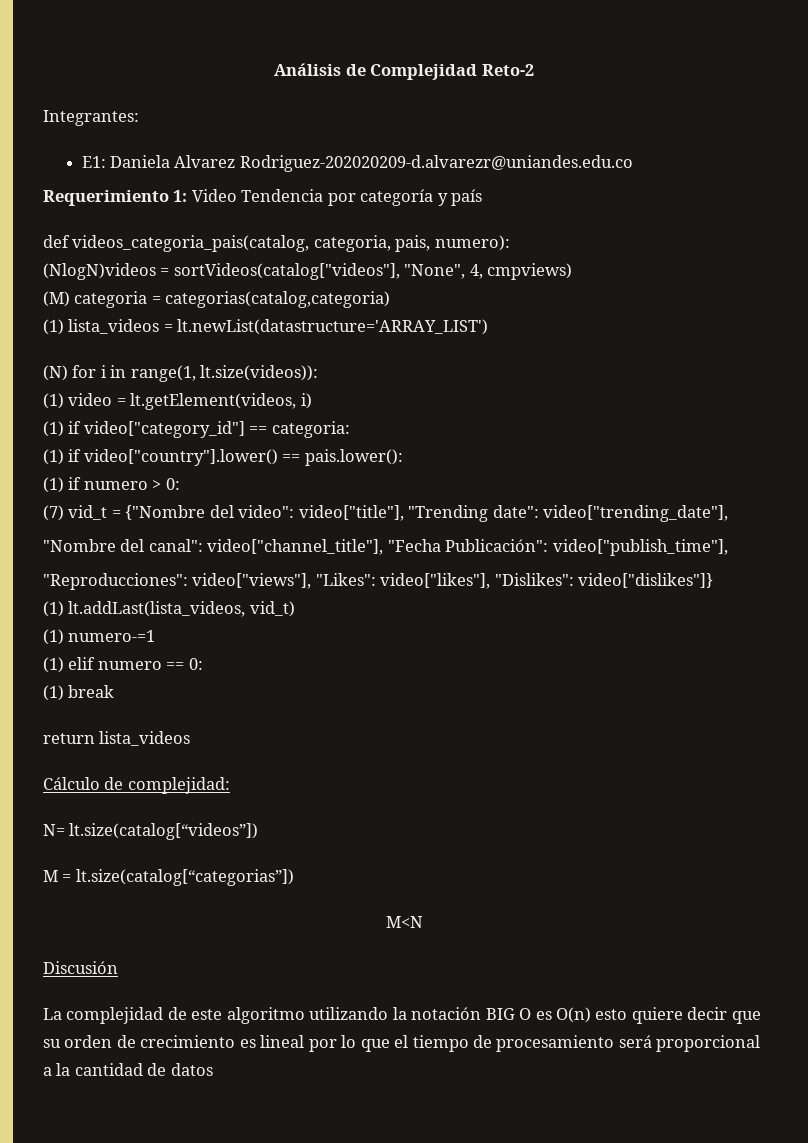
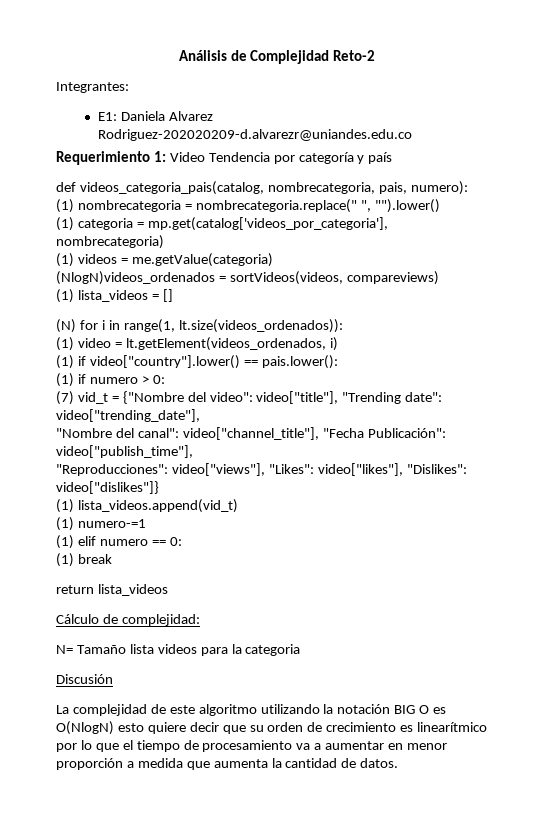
- def videos_categoria_pais(catalog, categoria, pais, numero):
+ def videos_categoria_pais(catalog, nombrecategoria, pais, numero):
- (NlogN)videos = sortVideos(catalog["videos"], "None", 4, cmpviews)
- (M) categoria = categorias(catalog,categoria)
+ (1) nombrecategoria = nombrecategoria.replace(" ", "").lower()
+ (1) categoria = mp.get(catalog['videos_por_categoria'], nombrecategoria)
+ (1) videos = me.getValue(categoria)
+ (NlogN)videos_ordenados = sortVideos(videos, compareviews)
- (1) lista_videos = lt.newList(datastructure='ARRAY_LIST')
+ (1) lista_videos = []
- (N) for i in range(1, lt.size(videos)):
+ (N) for i in range(1, lt.size(videos_ordenados)):
- (1) video = lt.getElement(videos, i)
+ (1) video = lt.getElement(videos_ordenados, i)
- (1) if video["category_id"] == categoria:
- (1) lt.addLast(lista_videos, vid_t)
+ (1) lista_videos.append(vid_t)
- N= lt.size(catalog[“videos”])
- M = lt.size(catalog[“categorias”])
- M<N
+ N= Tamaño lista videos para la categoria
- La complejidad de este algoritmo utilizando la notación BIG O es O(n) esto quiere decir que su orden de crecimiento es lineal por lo que el tiempo de procesamiento será proporcional a la cantidad de datos
+ La complejidad de este algoritmo utilizando la notación BIG O es O(NlogN) esto quiere decir que su orden de crecimiento es linearítmico por lo que el tiempo de procesamiento va a aumentar en menor proporción a medida que aumenta la cantidad de datos.

